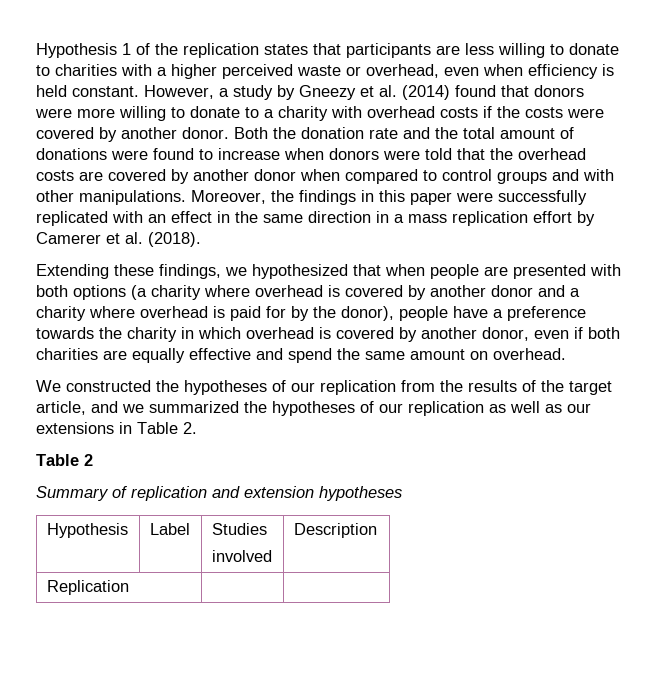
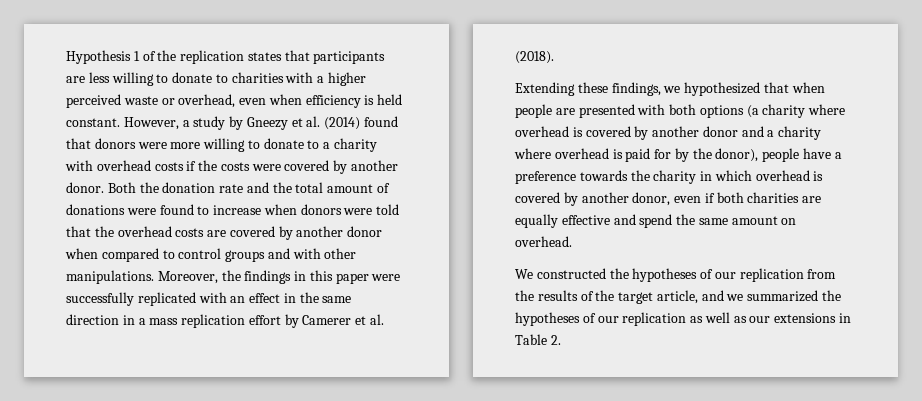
- Table 2
- Summary of replication and extension hypotheses
- Hypothesis | Label | Studies
- involved | Description
- Replication | |

